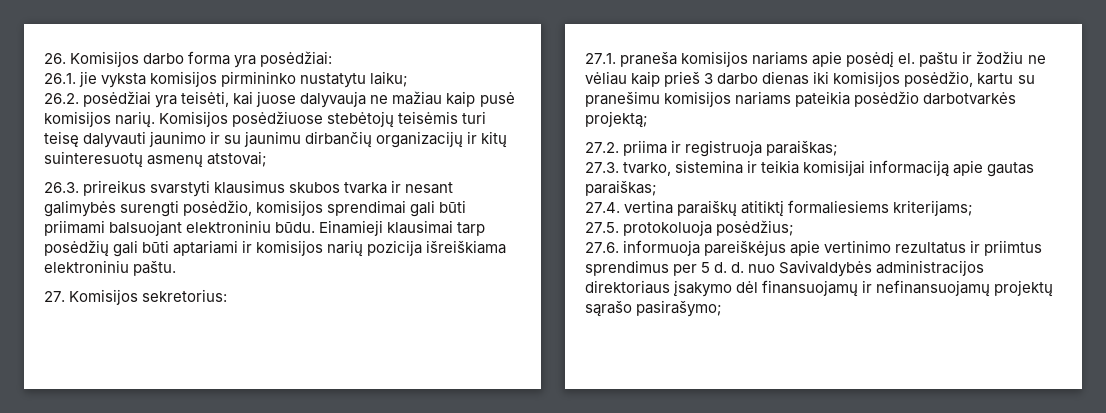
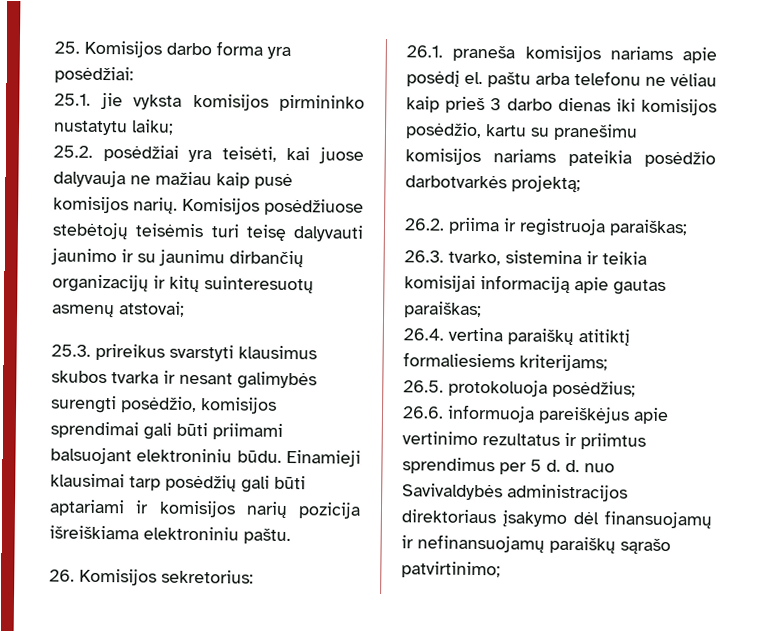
- 26. Komisijos darbo forma yra posėdžiai:
+ 25. Komisijos darbo forma yra posėdžiai:
- 26.1. jie vyksta komisijos pirmininko nustatytu laiku;
+ 25.1. jie vyksta komisijos pirmininko nustatytu laiku;
- 26.2. posėdžiai yra teisėti, kai juose dalyvauja ne mažiau kaip pusė komisijos narių.
+ 25.2. posėdžiai yra teisėti, kai juose dalyvauja ne mažiau kaip pusė komisijos narių.
- 26.3. prireikus svarstyti klausimus skubos tvarka ir nesant galimybės surengti posėdžio, komisijos sprendimai gali būti priimami balsuojant elektroniniu būdu.
+ 25.3. prireikus svarstyti klausimus skubos tvarka ir nesant galimybės surengti posėdžio, komisijos sprendimai gali būti priimami balsuojant elektroniniu būdu.
- 27. Komisijos sekretorius:
+ 26. Komisijos sekretorius:
- 27.1. praneša komisijos nariams apie posėdį el. paštu ir žodžiu ne vėliau kaip prieš 3 darbo dienas iki komisijos posėdžio, kartu su pranešimu komisijos nariams pateikia posėdžio darbotvarkės projektą;
+ 26.1. praneša komisijos nariams apie posėdį el. paštu arba telefonu ne vėliau kaip prieš 3 darbo dienas iki komisijos posėdžio, kartu su pranešimu komisijos nariams pateikia posėdžio darbotvarkės projektą;
- 27.2. priima ir registruoja paraiškas;
+ 26.2. priima ir registruoja paraiškas;
- 27.3. tvarko, sistemina ir teikia komisijai informaciją apie gautas paraiškas;
+ 26.3. tvarko, sistemina ir teikia komisijai informaciją apie gautas paraiškas;
- 27.4. vertina paraiškų atitiktį formaliesiems kriterijams;
+ 26.4. vertina paraiškų atitiktį formaliesiems kriterijams;
- 27.5. protokoluoja posėdžius;
+ 26.5. protokoluoja posėdžius;
- 27.6. informuoja pareiškėjus apie vertinimo rezultatus ir priimtus sprendimus per 5 d. d. nuo Savivaldybės administracijos direktoriaus įsakymo dėl finansuojamų ir nefinansuojamų projektų sąrašo pasirašymo;
+ 26.6. informuoja pareiškėjus apie vertinimo rezultatus ir priimtus sprendimus per 5 d. d. nuo Savivaldybės administracijos direktoriaus įsakymo dėl finansuojamų ir nefinansuojamų paraiškų sąrašo patvirtinimo;

